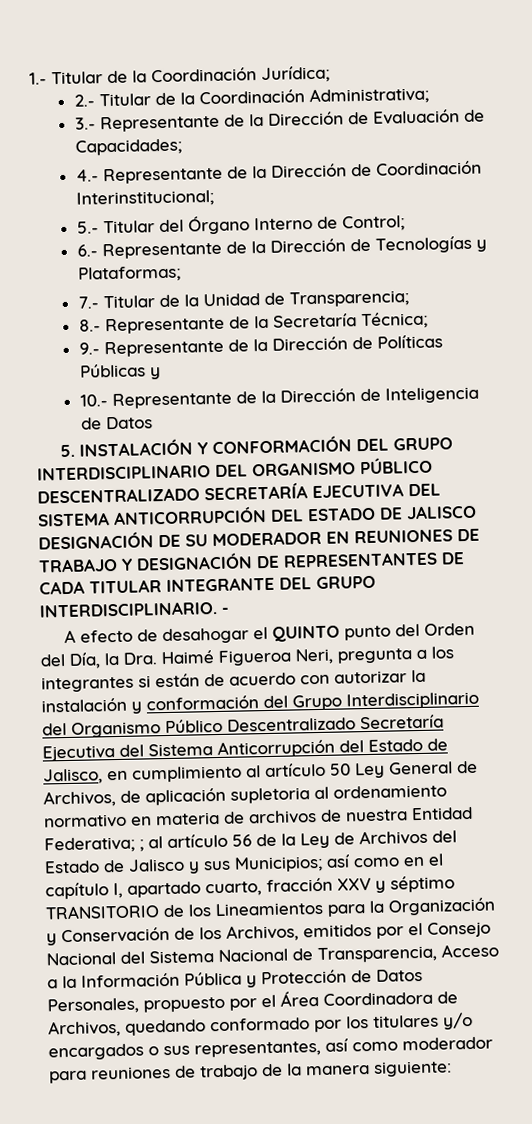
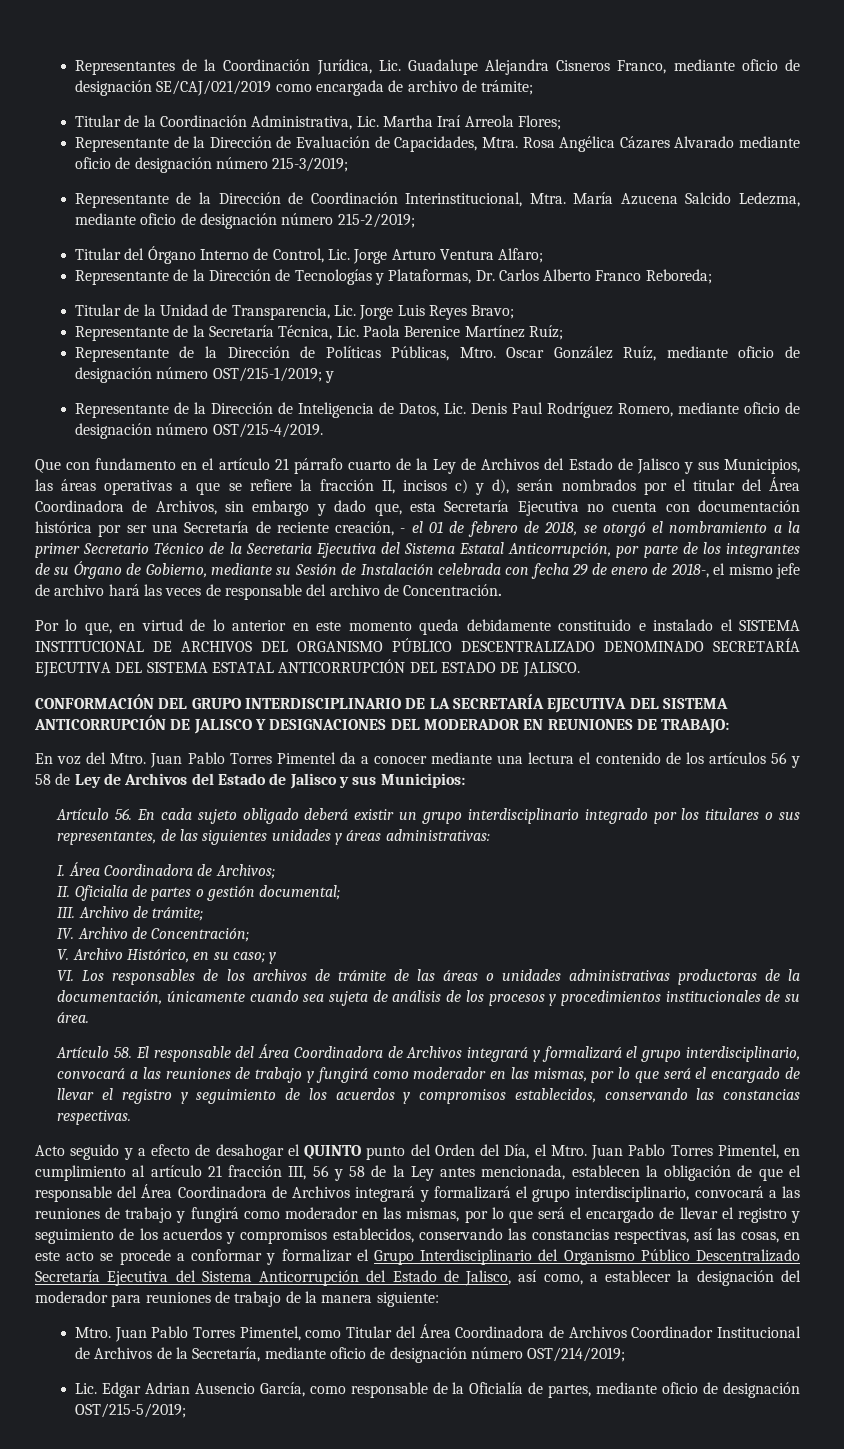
- 1.- Titular de la Coordinación Jurídica;
- 2.- Titular de la Coordinación Administrativa;
- 3.- Representante de la Dirección de Evaluación de Capacidades;
- 4.- Representante de la Dirección de Coordinación Interinstitucional;
- 5.- Titular del Órgano Interno de Control;
- 6.- Representante de la Dirección de Tecnologías y Plataformas;
- 7.- Titular de la Unidad de Transparencia;
- 8.- Representante de la Secretaría Técnica;
- 9.- Representante de la Dirección de Políticas Públicas y
- 10.- Representante de la Dirección de Inteligencia de Datos
- 5. INSTALACIÓN Y CONFORMACIÓN DEL GRUPO INTERDISCIPLINARIO DEL ORGANISMO PÚBLICO DESCENTRALIZADO SECRETARÍA EJECUTIVA DEL SISTEMA ANTICORRUPCIÓN DEL ESTADO DE JALISCO DESIGNACIÓN DE SU MODERADOR EN REUNIONES DE TRABAJO Y DESIGNACIÓN DE REPRESENTANTES DE CADA TITULAR INTEGRANTE DEL GRUPO INTERDISCIPLINARIO. -
- A efecto de desahogar el QUINTO punto del Orden del Día, la Dra. Haimé Figueroa Neri, pregunta a los integrantes si están de acuerdo con autorizar la instalación y conformación del Grupo Interdisciplinario del Organismo Público Descentralizado Secretaría Ejecutiva del Sistema Anticorrupción del Estado de Jalisco, en cumplimiento al artículo 50 Ley General de Archivos, de aplicación supletoria al ordenamiento normativo en materia de archivos de nuestra Entidad Federativa; ; al artículo 56 de la Ley de Archivos del Estado de Jalisco y sus Municipios; así como en el capítulo I, apartado cuarto, fracción XXV y séptimo TRANSITORIO de los Lineamientos para la Organización y Conservación de los Archivos, emitidos por el Consejo Nacional del Sistema Nacional de Transparencia, Acceso a la Información Pública y Protección de Datos Personales, propuesto por el Área Coordinadora de Archivos, quedando conformado por los titulares y/o encargados o sus representantes, así como moderador para reuniones de trabajo de la manera siguiente:
+ Representantes de la Coordinación Jurídica, Lic. Guadalupe Alejandra Cisneros Franco, mediante oficio de designación SE/CAJ/021/2019 como encargada de archivo de trámite;
+ Titular de la Coordinación Administrativa, Lic. Martha Iraí Arreola Flores;
+ Representante de la Dirección de Evaluación de Capacidades, Mtra. Rosa Angélica Cázares Alvarado mediante oficio de designación número 215-3/2019;
+ Representante de la Dirección de Coordinación Interinstitucional, Mtra. María Azucena Salcido Ledezma, mediante oficio de designación número 215-2/2019;
+ Titular del Órgano Interno de Control, Lic. Jorge Arturo Ventura Alfaro;
+ Representante de la Dirección de Tecnologías y Plataformas, Dr. Carlos Alberto Franco Reboreda;
+ Titular de la Unidad de Transparencia, Lic. Jorge Luis Reyes Bravo;
+ Representante de la Secretaría Técnica, Lic. Paola Berenice Martínez Ruíz;
+ Representante de la Dirección de Políticas Públicas, Mtro. Oscar González Ruíz, mediante oficio de designación número OST/215-1/2019; y
+ Representante de la Dirección de Inteligencia de Datos, Lic. Denis Paul Rodríguez Romero, mediante oficio de designación número OST/215-4/2019.
+ Que con fundamento en el artículo 21 párrafo cuarto de la Ley de Archivos del Estado de Jalisco y sus Municipios, las áreas operativas a que se refiere la fracción II, incisos c) y d), serán nombrados por el titular del Área Coordinadora de Archivos, sin embargo y dado que, esta Secretaría Ejecutiva no cuenta con documentación histórica por ser una Secretaría de reciente creación, - el 01 de febrero de 2018, se otorgó el nombramiento a la primer Secretario Técnico de la Secretaria Ejecutiva del Sistema Estatal Anticorrupción, por parte de los integrantes de su Órgano de Gobierno, mediante su Sesión de Instalación celebrada con fecha 29 de enero de 2018-, el mismo jefe de archivo hará las veces de responsable del archivo de Concentración.
+ Por lo que, en virtud de lo anterior en este momento queda debidamente constituido e instalado el SISTEMA INSTITUCIONAL DE ARCHIVOS DEL ORGANISMO PÚBLICO DESCENTRALIZADO DENOMINADO SECRETARÍA EJECUTIVA DEL SISTEMA ESTATAL ANTICORRUPCIÓN DEL ESTADO DE JALISCO.
+ CONFORMACIÓN DEL GRUPO INTERDISCIPLINARIO DE LA SECRETARÍA EJECUTIVA DEL SISTEMA ANTICORRUPCIÓN DE JALISCO Y DESIGNACIONES DEL MODERADOR EN REUNIONES DE TRABAJO:
+ En voz del Mtro. Juan Pablo Torres Pimentel da a conocer mediante una lectura el contenido de los artículos 56 y 58 de Ley de Archivos del Estado de Jalisco y sus Municipios:
+ Artículo 56. En cada sujeto obligado deberá existir un grupo interdisciplinario integrado por los titulares o sus representantes, de las siguientes unidades y áreas administrativas:
+ I. Área Coordinadora de Archivos;
+ II. Oficialía de partes o gestión documental;
+ III. Archivo de trámite;
+ IV. Archivo de Concentración;
+ V. Archivo Histórico, en su caso; y
+ VI. Los responsables de los archivos de trámite de las áreas o unidades administrativas productoras de la documentación, únicamente cuando sea sujeta de análisis de los procesos y procedimientos institucionales de su área.
+ Artículo 58. El responsable del Área Coordinadora de Archivos integrará y formalizará el grupo interdisciplinario, convocará a las reuniones de trabajo y fungirá como moderador en las mismas, por lo que será el encargado de llevar el registro y seguimiento de los acuerdos y compromisos establecidos, conservando las constancias respectivas.
+ Acto seguido y a efecto de desahogar el QUINTO punto del Orden del Día, el Mtro. Juan Pablo Torres Pimentel, en cumplimiento al artículo 21 fracción III, 56 y 58 de la Ley antes mencionada, establecen la obligación de que el responsable del Área Coordinadora de Archivos integrará y formalizará el grupo interdisciplinario, convocará a las reuniones de trabajo y fungirá como moderador en las mismas, por lo que será el encargado de llevar el registro y seguimiento de los acuerdos y compromisos establecidos, conservando las constancias respectivas, así las cosas, en este acto se procede a conformar y formalizar el Grupo Interdisciplinario del Organismo Público Descentralizado Secretaría Ejecutiva del Sistema Anticorrupción del Estado de Jalisco, así como, a establecer la designación del moderador para reuniones de trabajo de la manera siguiente:
+ Mtro. Juan Pablo Torres Pimentel, como Titular del Área Coordinadora de Archivos Coordinador Institucional de Archivos de la Secretaría, mediante oficio de designación número OST/214/2019;
+ Lic. Edgar Adrian Ausencio García, como responsable de la Oficialía de partes, mediante oficio de designación OST/215-5/2019;

